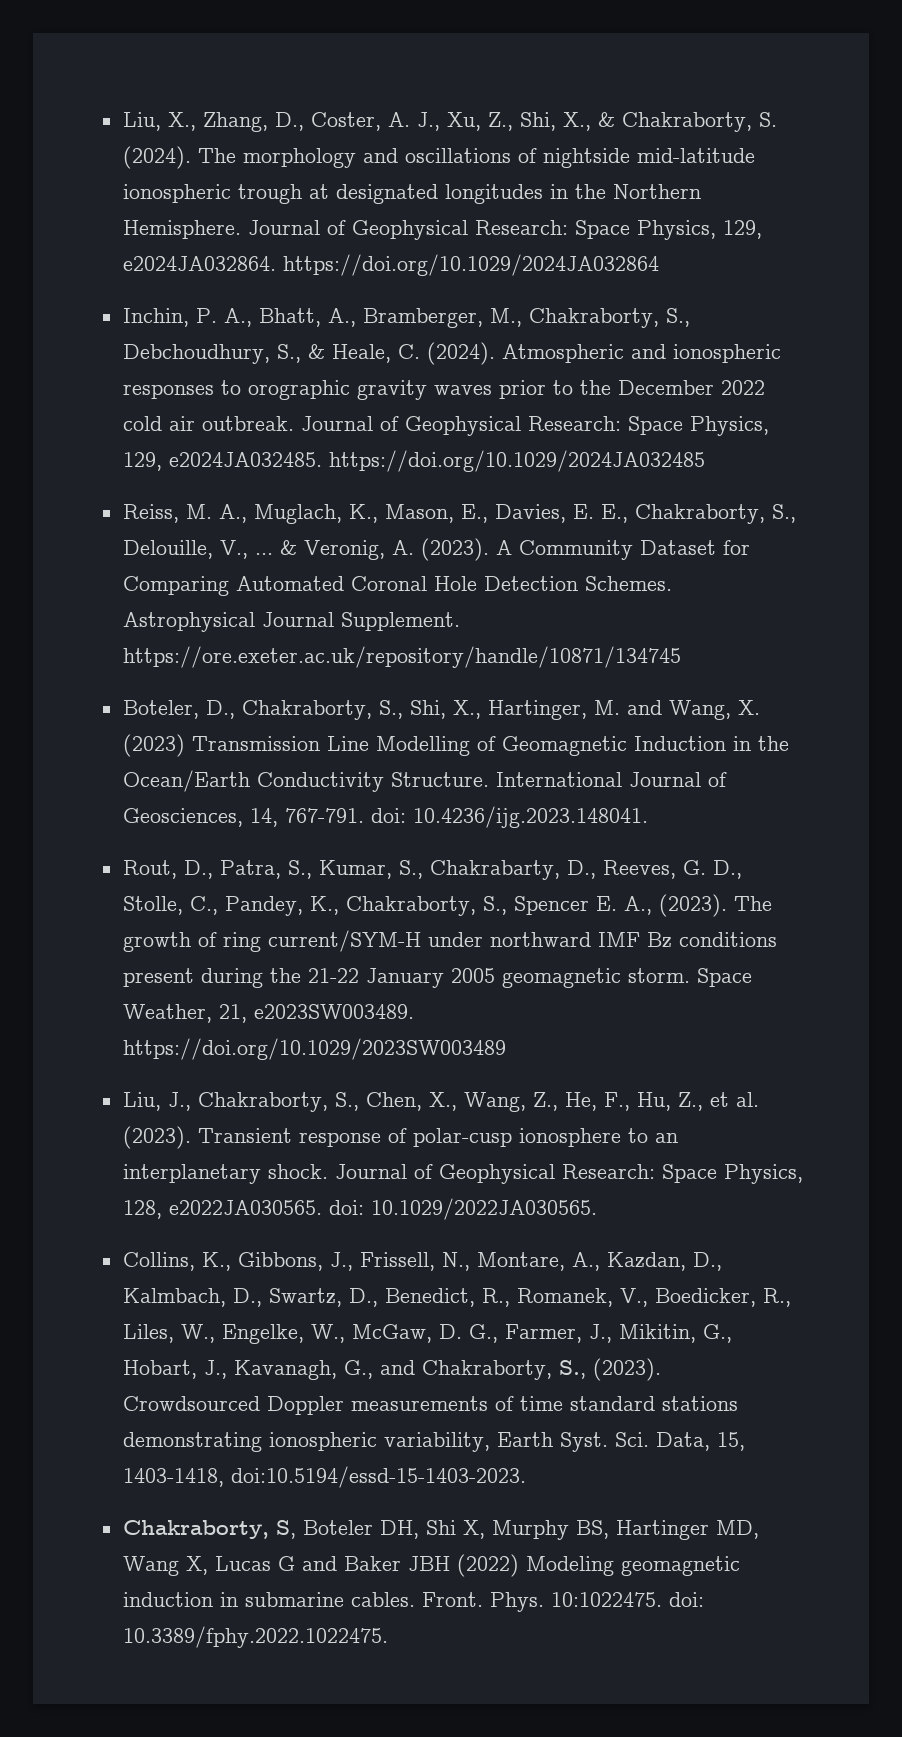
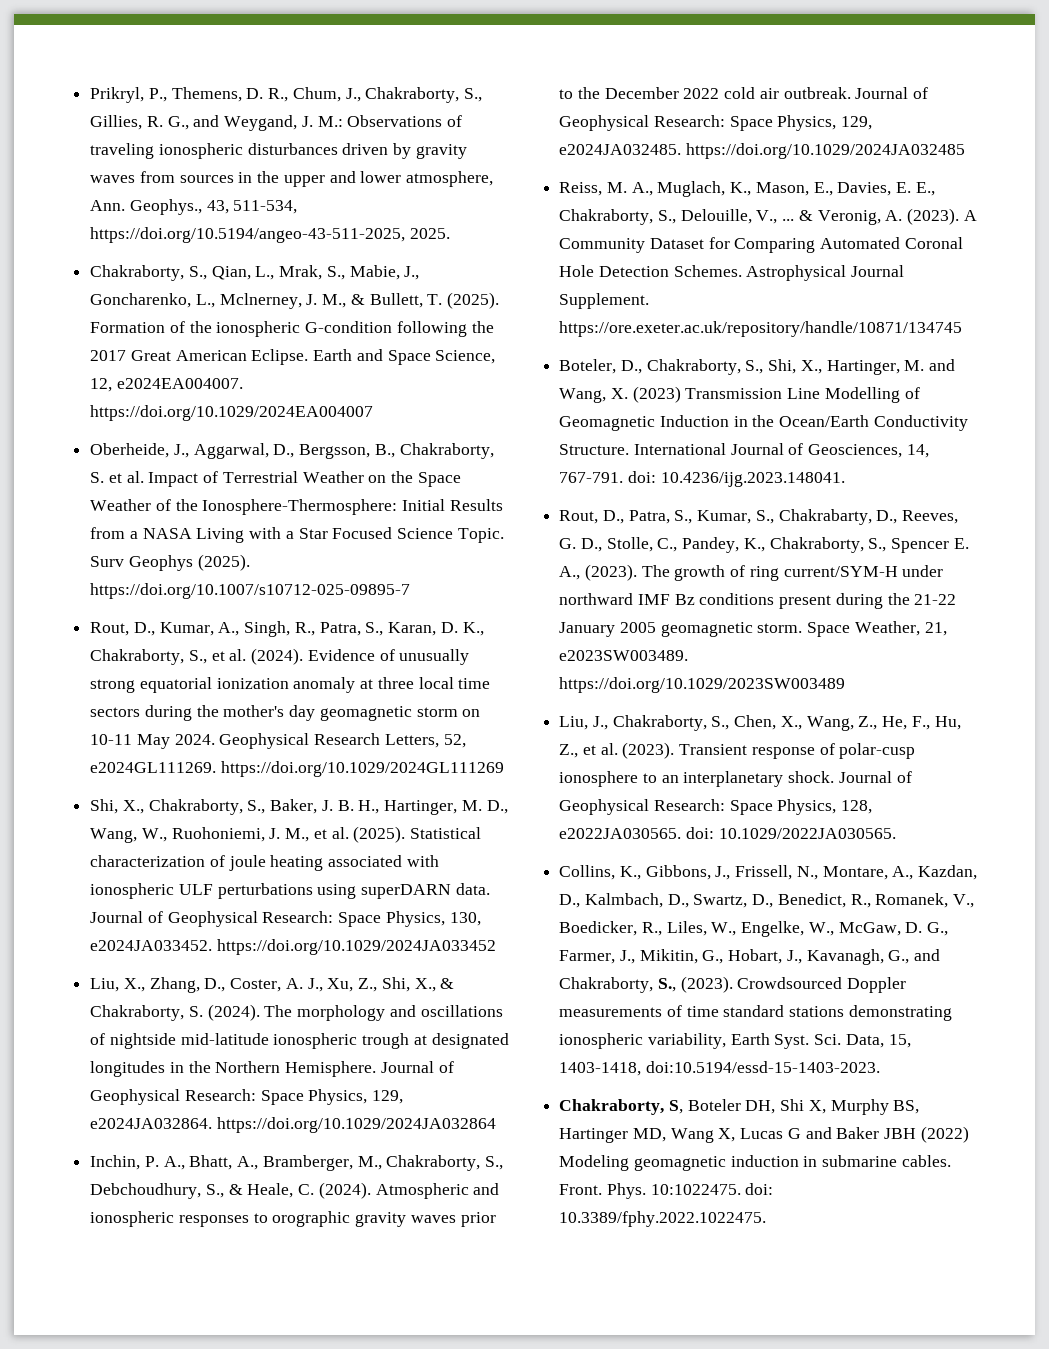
+ Prikryl, P., Themens, D. R., Chum, J., Chakraborty, S., Gillies, R. G., and Weygand, J. M.: Observations of traveling ionospheric disturbances driven by gravity waves from sources in the upper and lower atmosphere, Ann. Geophys., 43, 511-534, https://doi.org/10.5194/angeo-43-511-2025, 2025.
+ Chakraborty, S., Qian, L., Mrak, S., Mabie, J., Goncharenko, L., Mclnerney, J. M., & Bullett, T. (2025). Formation of the ionospheric G-condition following the 2017 Great American Eclipse. Earth and Space Science, 12, e2024EA004007. https://doi.org/10.1029/2024EA004007
+ Oberheide, J., Aggarwal, D., Bergsson, B., Chakraborty, S. et al. Impact of Terrestrial Weather on the Space Weather of the Ionosphere-Thermosphere: Initial Results from a NASA Living with a Star Focused Science Topic. Surv Geophys (2025). https://doi.org/10.1007/s10712-025-09895-7
+ Rout, D., Kumar, A., Singh, R., Patra, S., Karan, D. K., Chakraborty, S., et al. (2024). Evidence of unusually strong equatorial ionization anomaly at three local time sectors during the mother's day geomagnetic storm on 10-11 May 2024. Geophysical Research Letters, 52, e2024GL111269. https://doi.org/10.1029/2024GL111269
+ Shi, X., Chakraborty, S., Baker, J. B. H., Hartinger, M. D., Wang, W., Ruohoniemi, J. M., et al. (2025). Statistical characterization of joule heating associated with ionospheric ULF perturbations using superDARN data. Journal of Geophysical Research: Space Physics, 130, e2024JA033452. https://doi.org/10.1029/2024JA033452

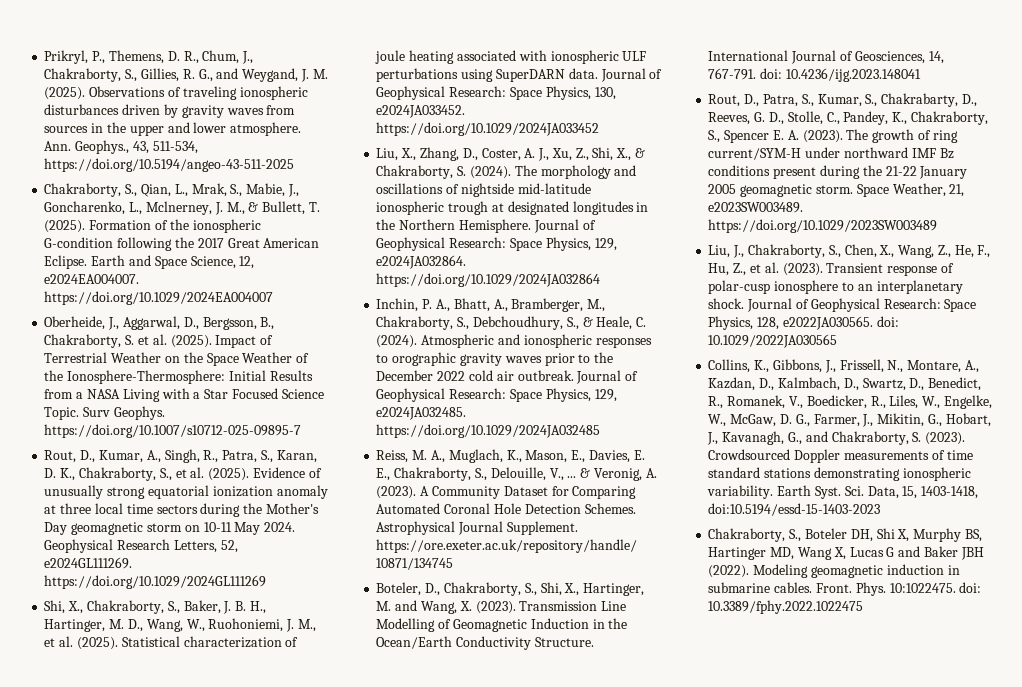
- Prikryl, P., Themens, D. R., Chum, J., Chakraborty, S., Gillies, R. G., and Weygand, J. M.: Observations of traveling ionospheric disturbances driven by gravity waves from sources in the upper and lower atmosphere, Ann. Geophys., 43, 511-534, https://doi.org/10.5194/angeo-43-511-2025, 2025.
+ Prikryl, P., Themens, D. R., Chum, J., Chakraborty, S., Gillies, R. G., and Weygand, J. M. (2025). Observations of traveling ionospheric disturbances driven by gravity waves from sources in the upper and lower atmosphere. Ann. Geophys., 43, 511-534, https://doi.org/10.5194/angeo-43-511-2025
- Oberheide, J., Aggarwal, D., Bergsson, B., Chakraborty, S. et al. Impact of Terrestrial Weather on the Space Weather of the Ionosphere-Thermosphere: Initial Results from a NASA Living with a Star Focused Science Topic.
+ Oberheide, J., Aggarwal, D., Bergsson, B., Chakraborty, S. et al. (2025). Impact of Terrestrial Weather on the Space Weather of the Ionosphere-Thermosphere: Initial Results from a NASA Living with a Star Focused Science Topic.
- Surv Geophys (2025). https://doi.org/10.1007/s10712-025-09895-7
+ Surv Geophys. https://doi.org/10.1007/s10712-025-09895-7
- Rout, D., Kumar, A., Singh, R., Patra, S., Karan, D. K., Chakraborty, S., et al. (2024).
+ Rout, D., Kumar, A., Singh, R., Patra, S., Karan, D. K., Chakraborty, S., et al. (2025).
- Evidence of unusually strong equatorial ionization anomaly at three local time sectors during the mother's day geomagnetic storm on 10-11 May 2024.
+ Evidence of unusually strong equatorial ionization anomaly at three local time sectors during the Mother's Day geomagnetic storm on 10-11 May 2024.
- Statistical characterization of joule heating associated with ionospheric ULF perturbations using superDARN data.
+ Statistical characterization of joule heating associated with ionospheric ULF perturbations using SuperDARN data.
- Boteler, D., Chakraborty, S., Shi, X., Hartinger, M. and Wang, X. (2023) Transmission Line Modelling of Geomagnetic Induction in the Ocean/Earth Conductivity Structure.
+ Boteler, D., Chakraborty, S., Shi, X., Hartinger, M. and Wang, X. (2023). Transmission Line Modelling of Geomagnetic Induction in the Ocean/Earth Conductivity Structure.
- International Journal of Geosciences, 14, 767-791. doi: 10.4236/ijg.2023.148041.
+ International Journal of Geosciences, 14, 767-791. doi: 10.4236/ijg.2023.148041
- Rout, D., Patra, S., Kumar, S., Chakrabarty, D., Reeves, G. D., Stolle, C., Pandey, K., Chakraborty, S., Spencer E. A., (2023).
+ Rout, D., Patra, S., Kumar, S., Chakrabarty, D., Reeves, G. D., Stolle, C., Pandey, K., Chakraborty, S., Spencer E. A. (2023).
- Journal of Geophysical Research: Space Physics, 128, e2022JA030565. doi: 10.1029/2022JA030565.
+ Journal of Geophysical Research: Space Physics, 128, e2022JA030565. doi: 10.1029/2022JA030565
- Collins, K., Gibbons, J., Frissell, N., Montare, A., Kazdan, D., Kalmbach, D., Swartz, D., Benedict, R., Romanek, V., Boedicker, R., Liles, W., Engelke, W., McGaw, D. G., Farmer, J., Mikitin, G., Hobart, J., Kavanagh, G., and Chakraborty, S., (2023).
+ Collins, K., Gibbons, J., Frissell, N., Montare, A., Kazdan, D., Kalmbach, D., Swartz, D., Benedict, R., Romanek, V., Boedicker, R., Liles, W., Engelke, W., McGaw, D. G., Farmer, J., Mikitin, G., Hobart, J., Kavanagh, G., and Chakraborty, S. (2023).
- Crowdsourced Doppler measurements of time standard stations demonstrating ionospheric variability, Earth Syst.
+ Crowdsourced Doppler measurements of time standard stations demonstrating ionospheric variability. Earth Syst.
- Sci. Data, 15, 1403-1418, doi:10.5194/essd-15-1403-2023.
- Chakraborty, S, Boteler DH, Shi X, Murphy BS, Hartinger MD, Wang X, Lucas G and Baker JBH (2022) Modeling geomagnetic induction in submarine cables.
+ Sci. Data, 15, 1403-1418, doi:10.5194/essd-15-1403-2023
+ Chakraborty, S., Boteler DH, Shi X, Murphy BS, Hartinger MD, Wang X, Lucas G and Baker JBH (2022). Modeling geomagnetic induction in submarine cables.
- 10:1022475. doi: 10.3389/fphy.2022.1022475.
+ 10:1022475. doi: 10.3389/fphy.2022.1022475

